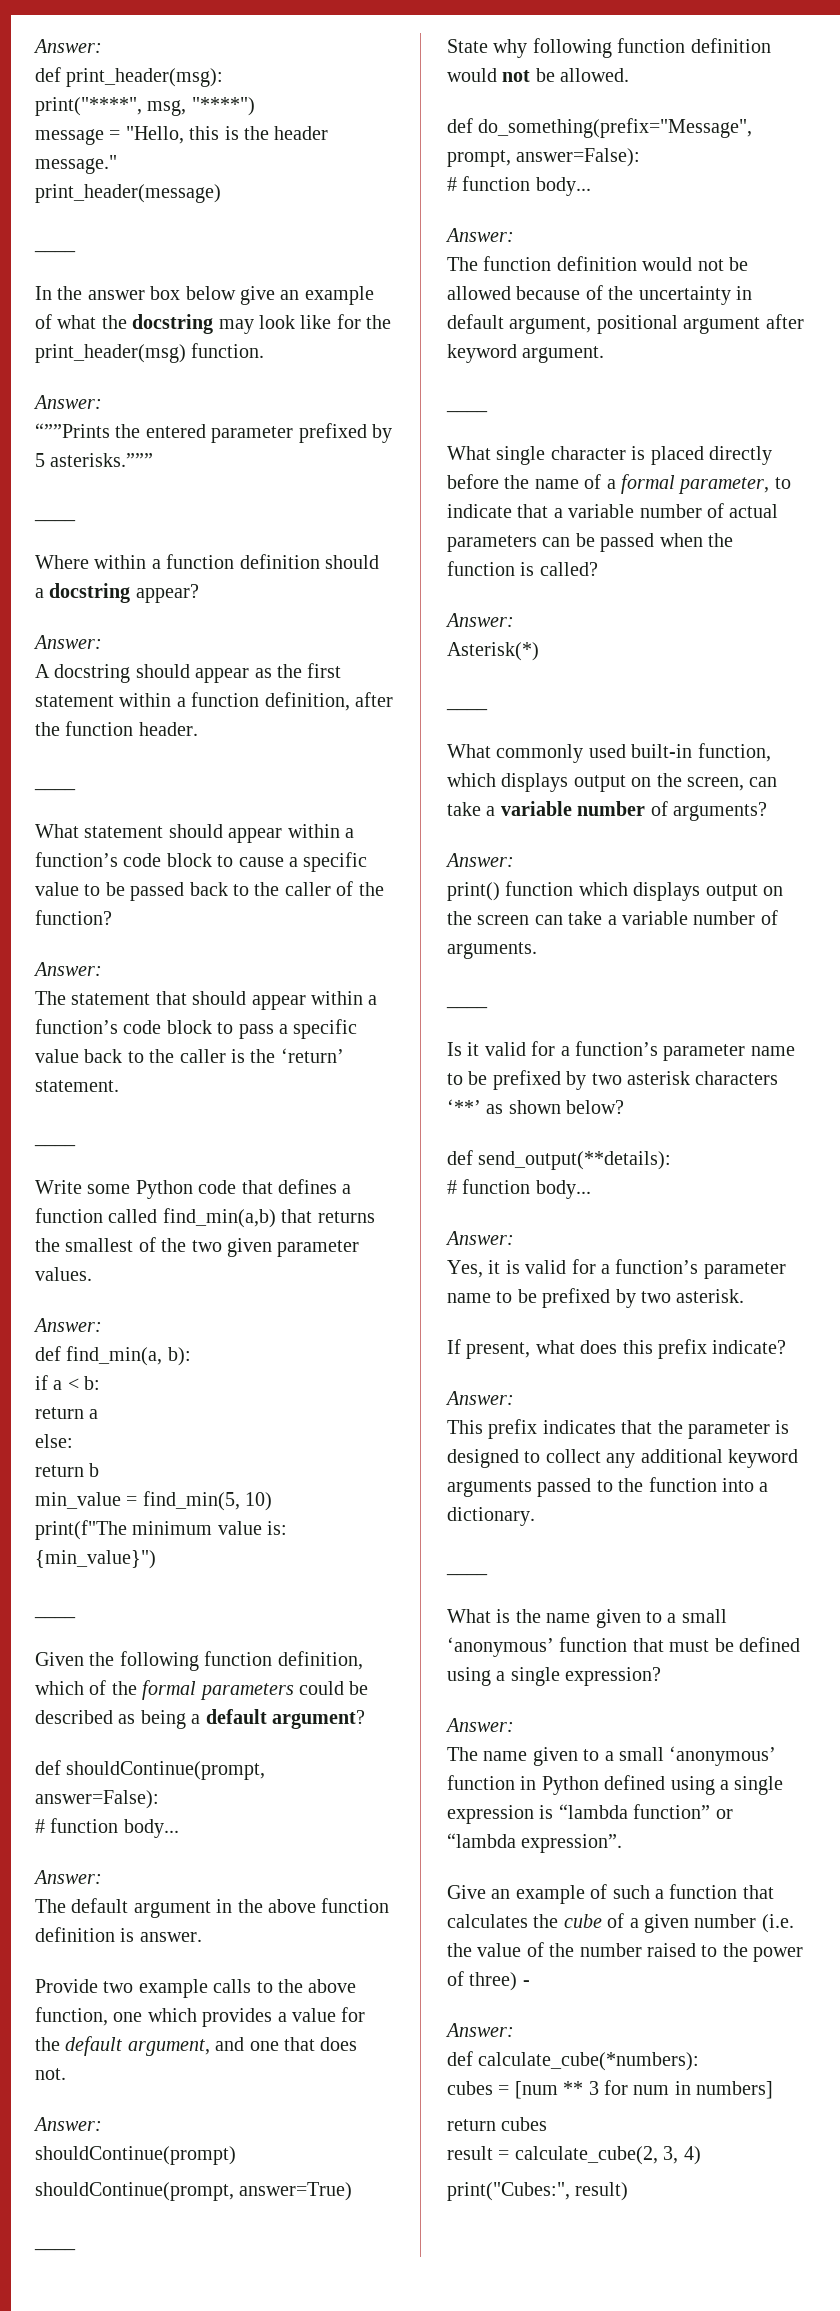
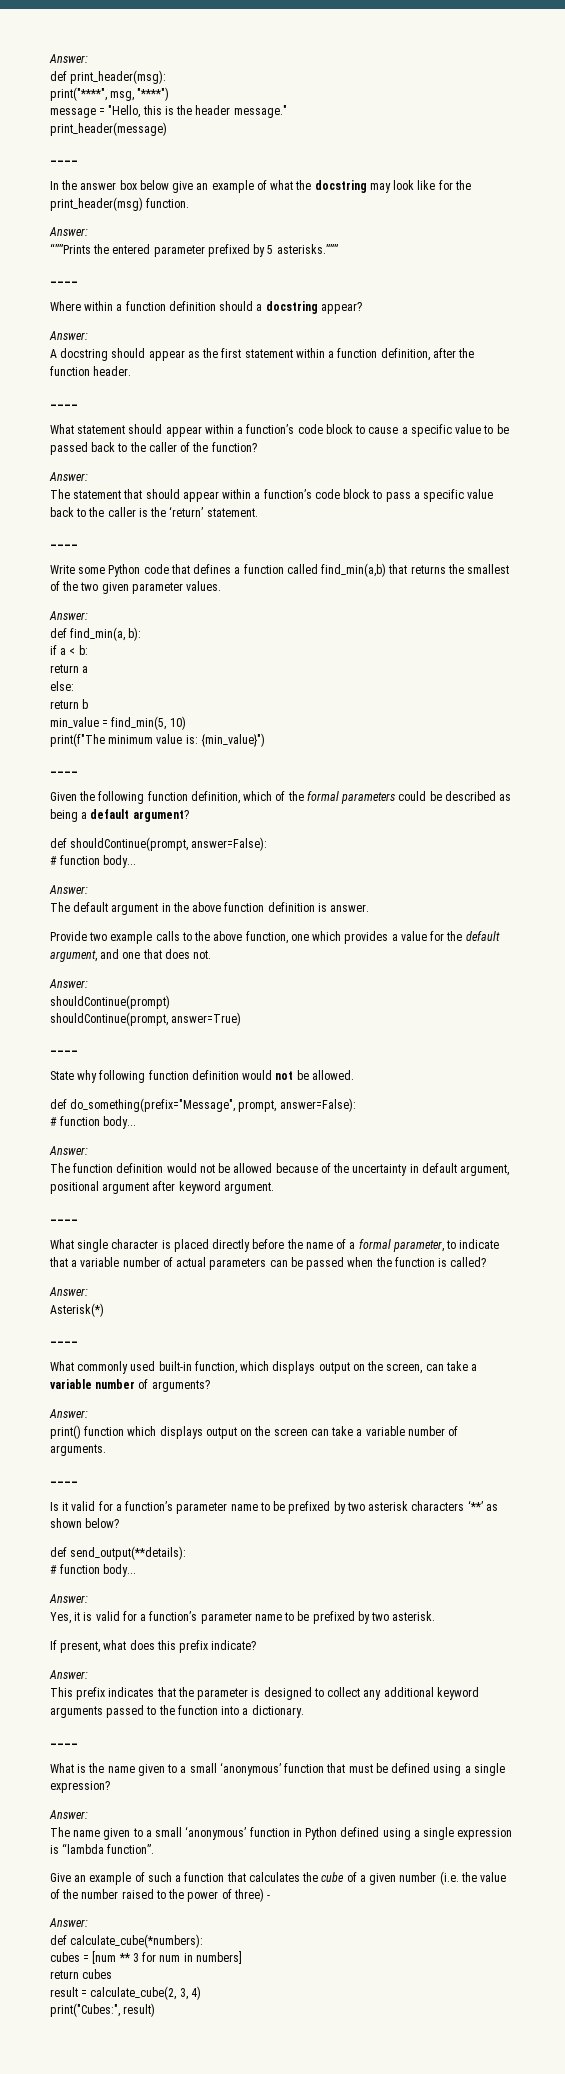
- The name given to a small ‘anonymous’ function in Python defined using a single expression is “lambda function” or “lambda expression”.
+ The name given to a small ‘anonymous’ function in Python defined using a single expression is “lambda function”.

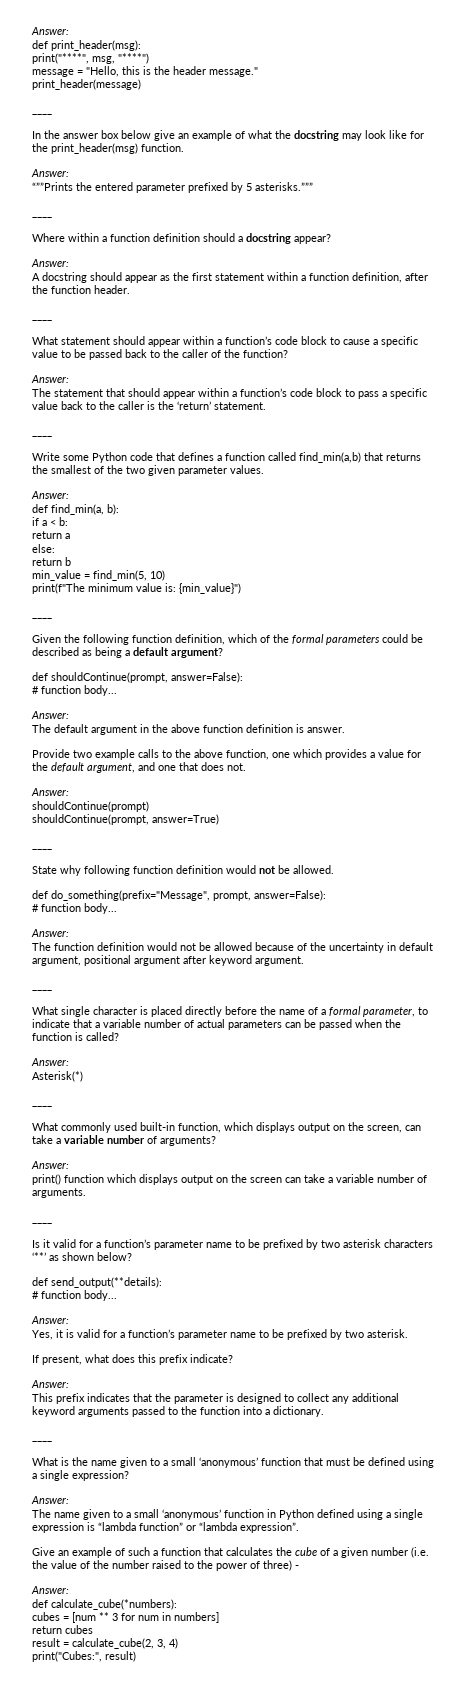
- The name given to a small ‘anonymous’ function in Python defined using a single expression is “lambda function”.
+ The name given to a small ‘anonymous’ function in Python defined using a single expression is “lambda function” or “lambda expression”.

